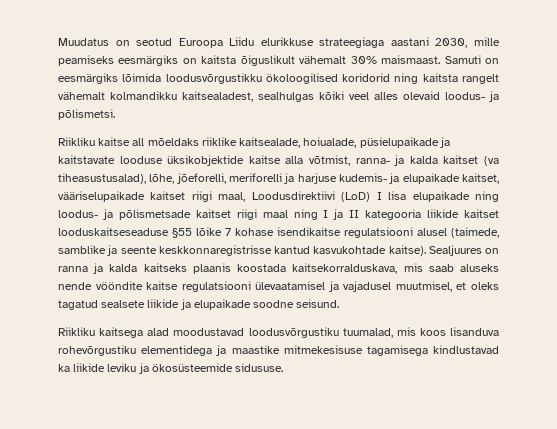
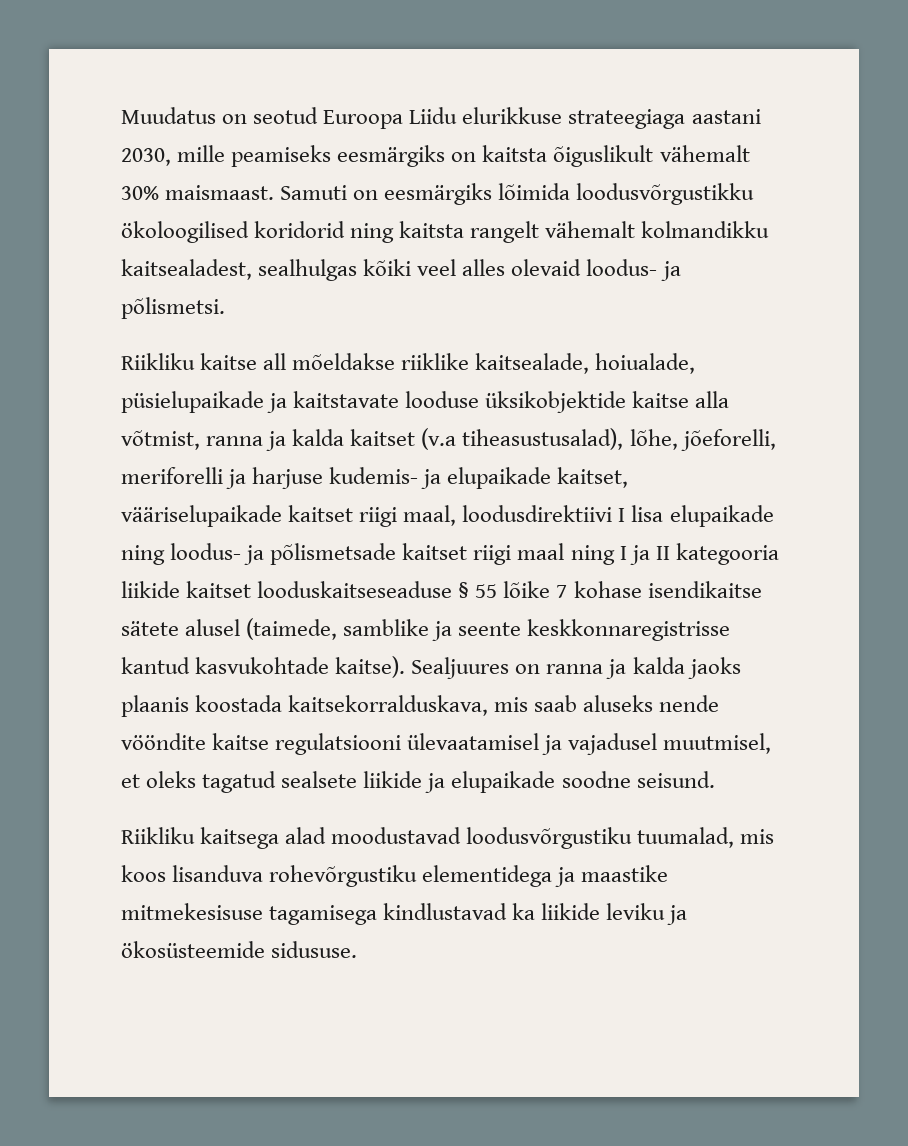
- Riikliku kaitse all mõeldaks riiklike kaitsealade, hoiualade, püsielupaikade ja kaitstavate looduse üksikobjektide kaitse alla võtmist, ranna- ja kalda kaitset (va tiheasustusalad), lõhe, jõeforelli, meriforelli ja harjuse kudemis- ja elupaikade kaitset, vääriselupaikade kaitset riigi maal, Loodusdirektiivi (LoD) I lisa elupaikade ning loodus- ja põlismetsade kaitset riigi maal ning I ja II kategooria liikide kaitset looduskaitseseaduse §55 lõike 7 kohase isendikaitse regulatsiooni alusel (taimede, samblike ja seente keskkonnaregistrisse kantud kasvukohtade kaitse).
+ Riikliku kaitse all mõeldakse riiklike kaitsealade, hoiualade, püsielupaikade ja kaitstavate looduse üksikobjektide kaitse alla võtmist, ranna ja kalda kaitset (v.a tiheasustusalad), lõhe, jõeforelli, meriforelli ja harjuse kudemis- ja elupaikade kaitset, vääriselupaikade kaitset riigi maal, loodusdirektiivi I lisa elupaikade ning loodus- ja põlismetsade kaitset riigi maal ning I ja II kategooria liikide kaitset looduskaitseseaduse § 55 lõike 7 kohase isendikaitse sätete alusel (taimede, samblike ja seente keskkonnaregistrisse kantud kasvukohtade kaitse).
- Sealjuures on ranna ja kalda kaitseks plaanis koostada kaitsekorralduskava, mis saab aluseks nende vööndite kaitse regulatsiooni ülevaatamisel ja vajadusel muutmisel, et oleks tagatud sealsete liikide ja elupaikade soodne seisund.
+ Sealjuures on ranna ja kalda jaoks plaanis koostada kaitsekorralduskava, mis saab aluseks nende vööndite kaitse regulatsiooni ülevaatamisel ja vajadusel muutmisel, et oleks tagatud sealsete liikide ja elupaikade soodne seisund.

